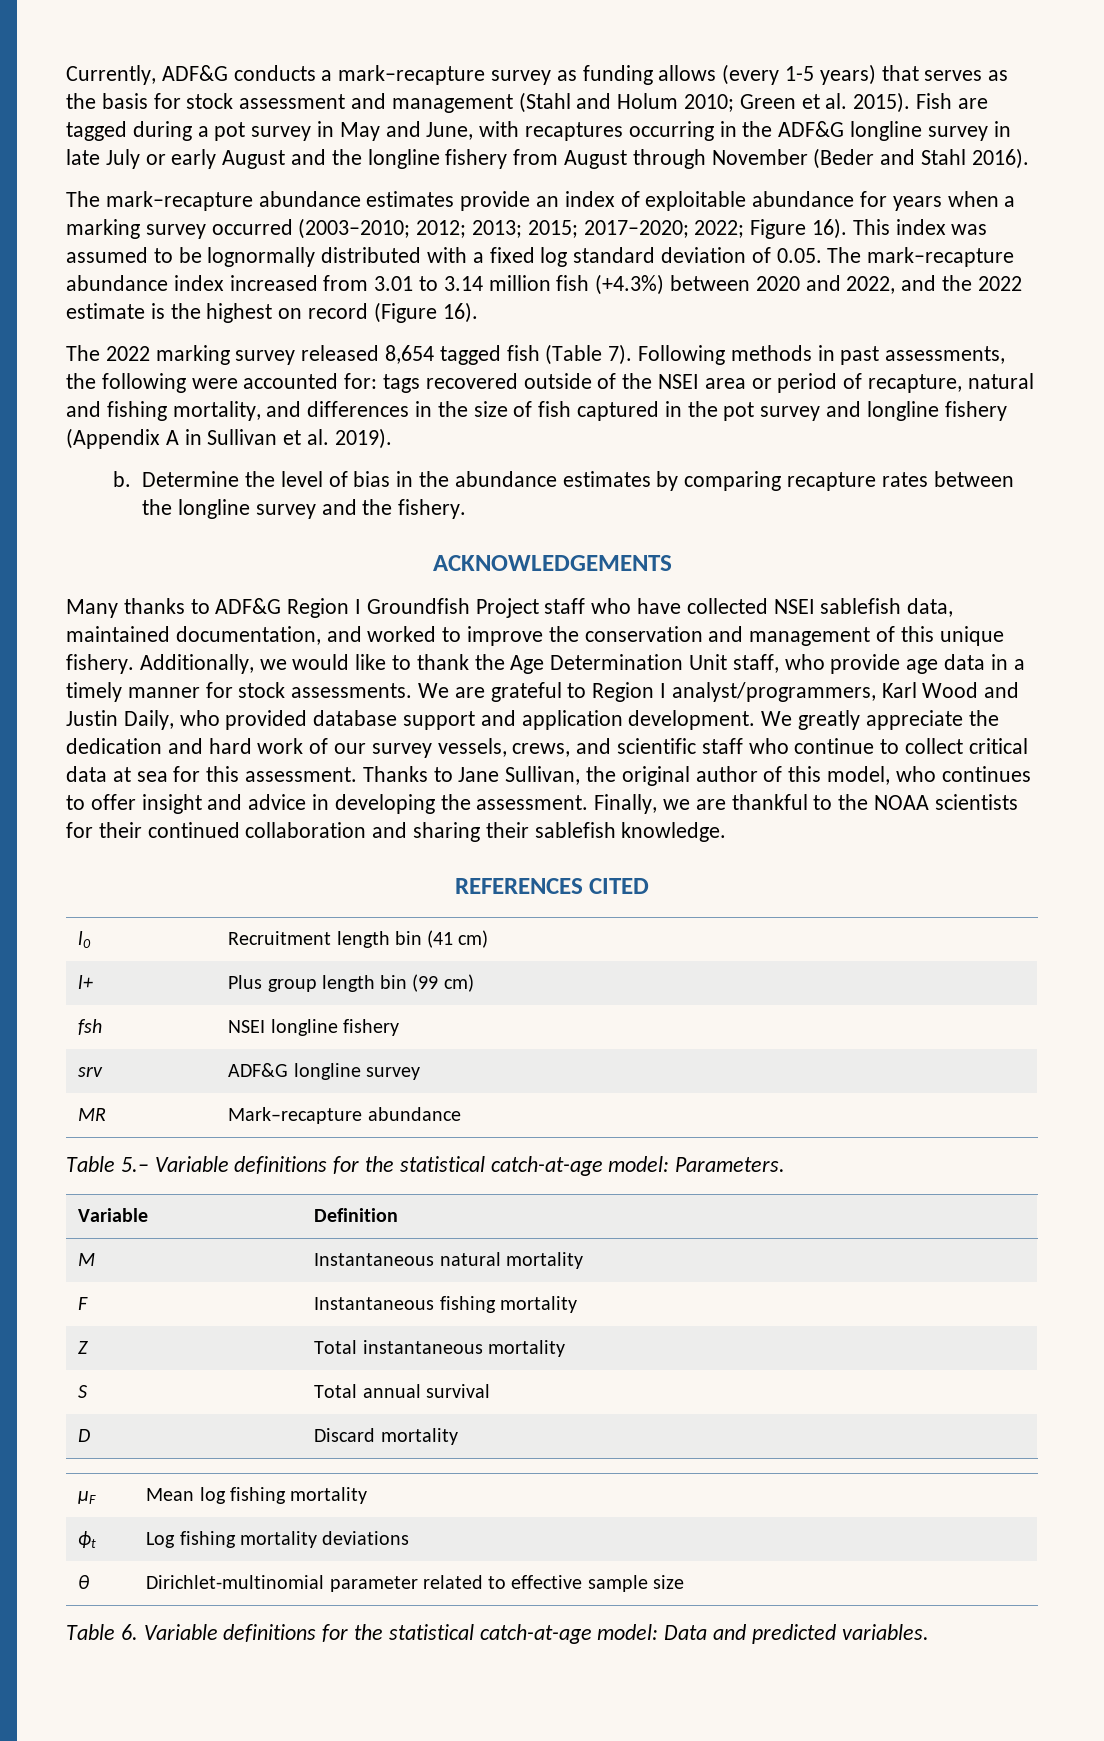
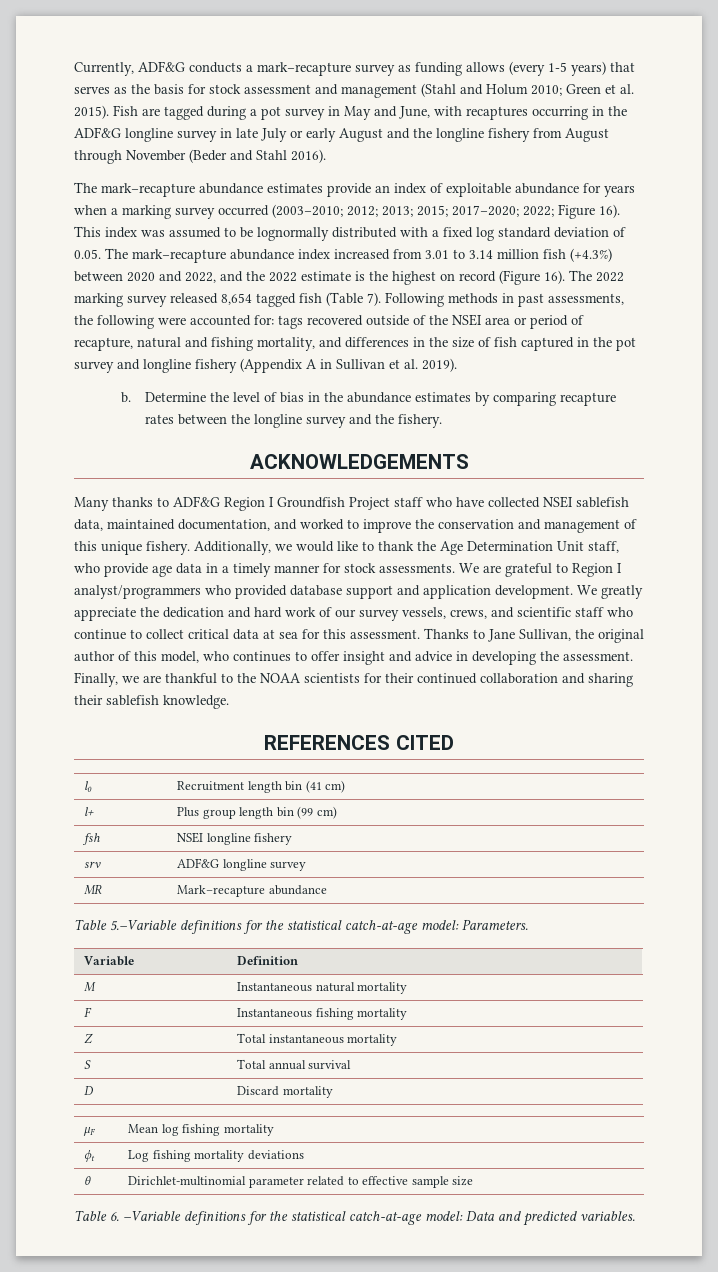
- This index was assumed to be lognormally distributed with a fixed log standard deviation of 0.05. The mark–recapture abundance index increased from 3.01 to 3.14 million fish (+4.3%) between 2020 and 2022, and the 2022 estimate is the highest on record (Figure 16).
- The 2022 marking survey released 8,654 tagged fish (Table 7).
+ This index was assumed to be lognormally distributed with a fixed log standard deviation of 0.05. The mark–recapture abundance index increased from 3.01 to 3.14 million fish (+4.3%) between 2020 and 2022, and the 2022 estimate is the highest on record (Figure 16). The 2022 marking survey released 8,654 tagged fish (Table 7).
- We are grateful to Region I analyst/programmers, Karl Wood and Justin Daily, who provided database support and application development.
+ We are grateful to Region I analyst/programmers who provided database support and application development.
- Table 5.– Variable definitions for the statistical catch-at-age model: Parameters.
+ Table 5.–Variable definitions for the statistical catch-at-age model: Parameters.
- Table 6. Variable definitions for the statistical catch-at-age model: Data and predicted variables.
+ Table 6. –Variable definitions for the statistical catch-at-age model: Data and predicted variables.

